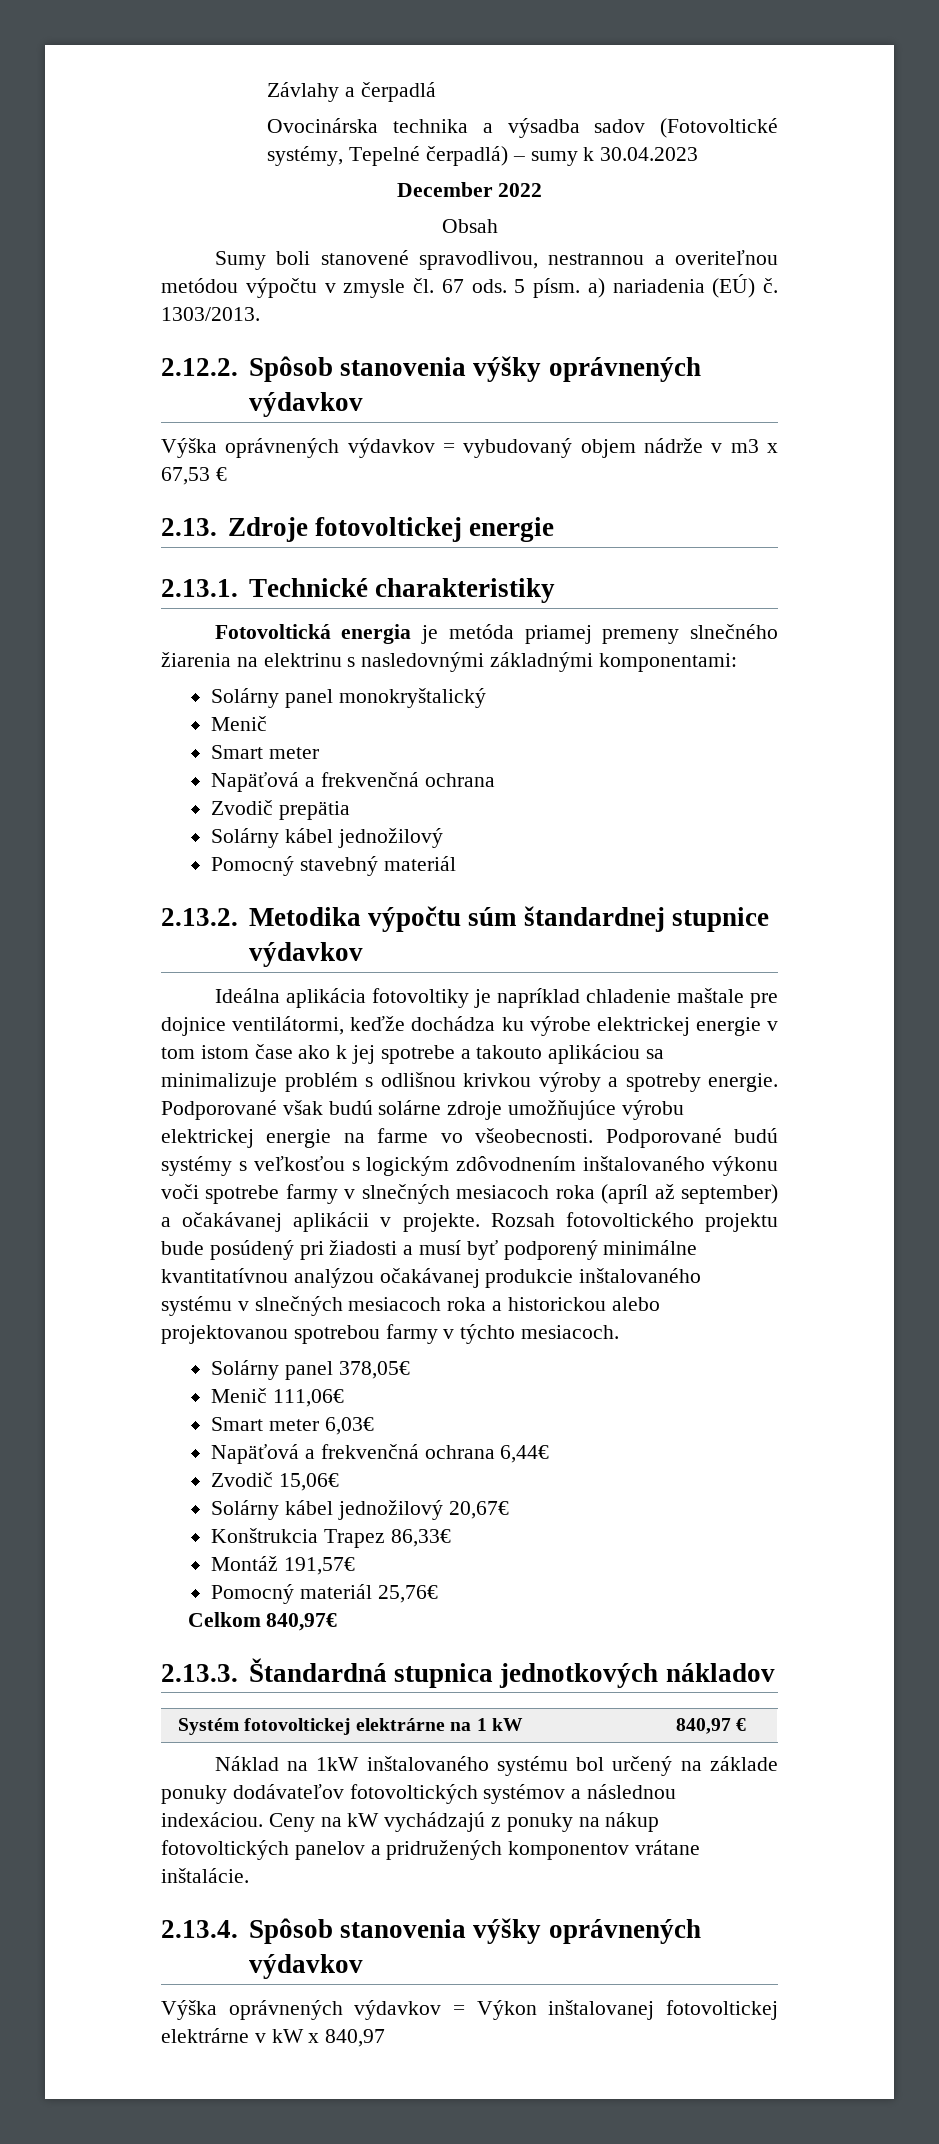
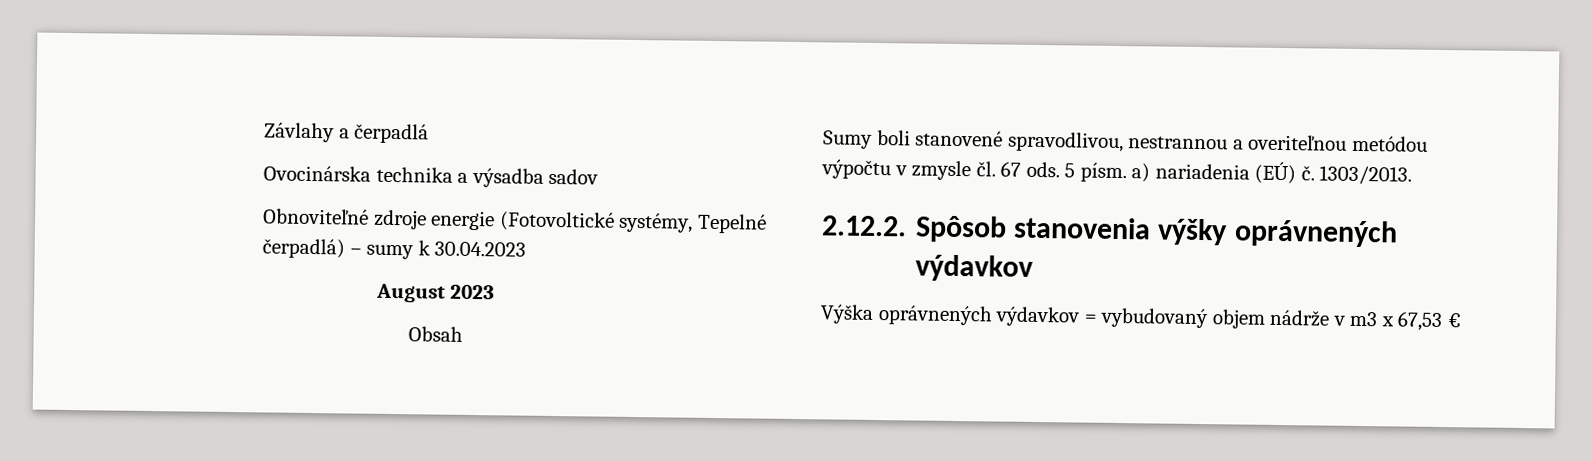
- Ovocinárska technika a výsadba sadov (Fotovoltické systémy, Tepelné čerpadlá) – sumy k 30.04.2023
+ Ovocinárska technika a výsadba sadov
+ Obnoviteľné zdroje energie (Fotovoltické systémy, Tepelné čerpadlá) – sumy k 30.04.2023
- December 2022
+ August 2023
- 2.13. Zdroje fotovoltickej energie
- 2.13.1. Technické charakteristiky
- Fotovoltická energia je metóda priamej premeny slnečného žiarenia na elektrinu s nasledovnými základnými komponentami:
- Solárny panel monokryštalický
- Menič
- Smart meter
- Napäťová a frekvenčná ochrana
- Zvodič prepätia
- Solárny kábel jednožilový
- Pomocný stavebný materiál
- 2.13.2. Metodika výpočtu súm štandardnej stupnice výdavkov
- Ideálna aplikácia fotovoltiky je napríklad chladenie maštale pre dojnice ventilátormi, keďže dochádza ku výrobe elektrickej energie v tom istom čase ako k jej spotrebe a takouto aplikáciou sa minimalizuje problém s odlišnou krivkou výroby a spotreby energie. Podporované však budú solárne zdroje umožňujúce výrobu elektrickej energie na farme vo všeobecnosti. Podporované budú systémy s veľkosťou s logickým zdôvodnením inštalovaného výkonu voči spotrebe farmy v slnečných mesiacoch roka (apríl až september) a očakávanej aplikácii v projekte. Rozsah fotovoltického projektu bude posúdený pri žiadosti a musí byť podporený minimálne kvantitatívnou analýzou očakávanej produkcie inštalovaného systému v slnečných mesiacoch roka a historickou alebo projektovanou spotrebou farmy v týchto mesiacoch.
- Solárny panel 378,05€
- Menič 111,06€
- Smart meter 6,03€
- Napäťová a frekvenčná ochrana 6,44€
- Zvodič 15,06€
- Solárny kábel jednožilový 20,67€
- Konštrukcia Trapez 86,33€
- Montáž 191,57€
- Pomocný materiál 25,76€
- Celkom 840,97€
- 2.13.3. Štandardná stupnica jednotkových nákladov
- Systém fotovoltickej elektrárne na 1 kW | 840,97 €
- Náklad na 1kW inštalovaného systému bol určený na základe ponuky dodávateľov fotovoltických systémov a následnou indexáciou. Ceny na kW vychádzajú z ponuky na nákup fotovoltických panelov a pridružených komponentov vrátane inštalácie.
- 2.13.4. Spôsob stanovenia výšky oprávnených výdavkov
- Výška oprávnených výdavkov = Výkon inštalovanej fotovoltickej elektrárne v kW x 840,97

